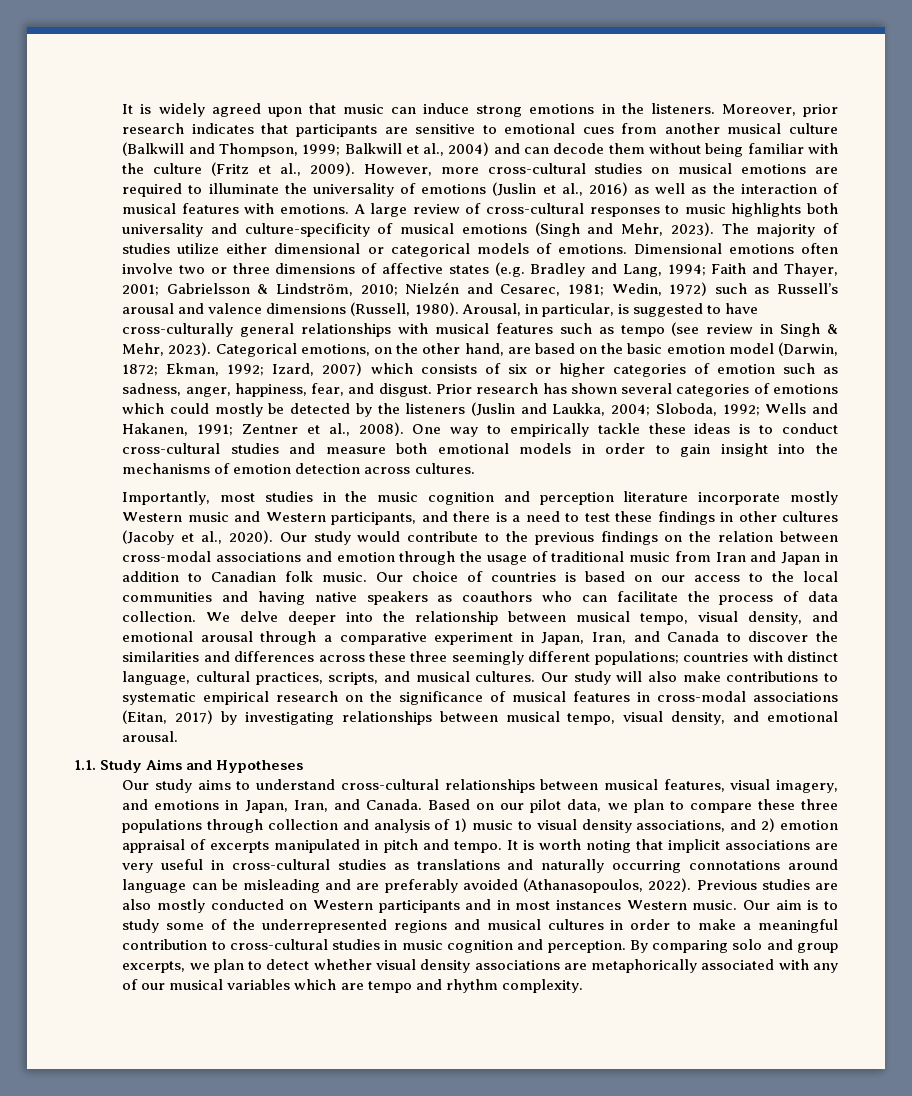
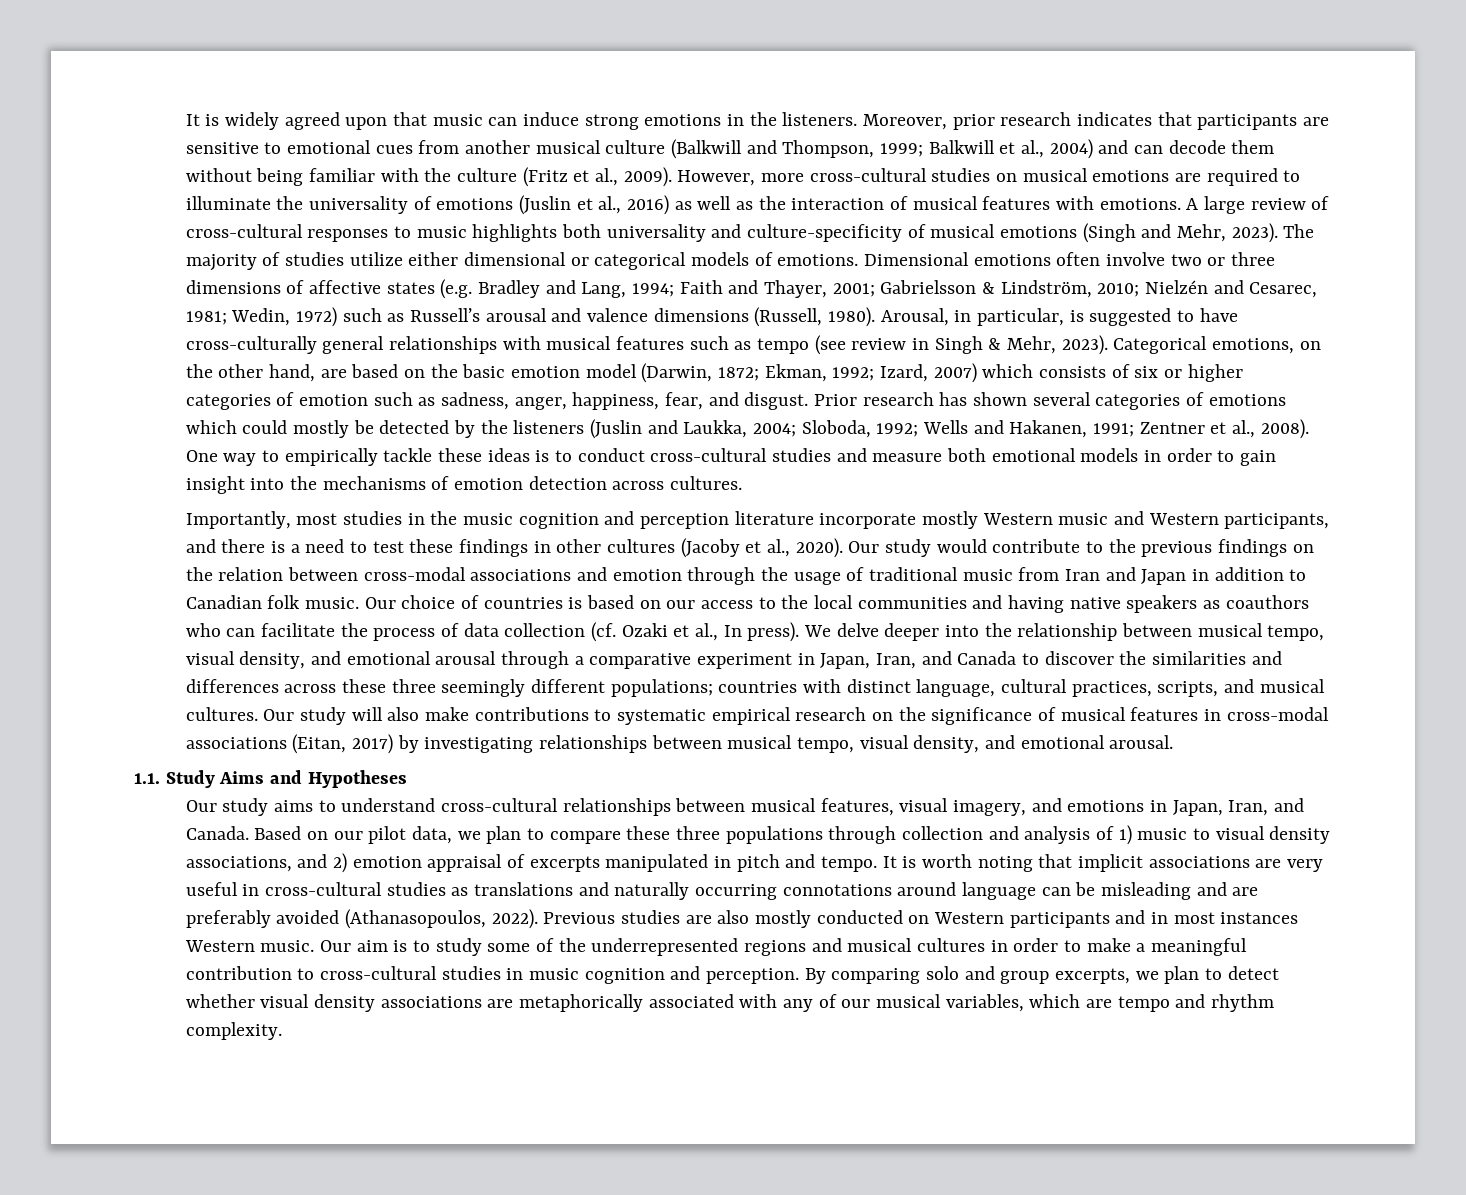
- Our choice of countries is based on our access to the local communities and having native speakers as coauthors who can facilitate the process of data collection.
+ Our choice of countries is based on our access to the local communities and having native speakers as coauthors who can facilitate the process of data collection (cf. Ozaki et al., In press).
- By comparing solo and group excerpts, we plan to detect whether visual density associations are metaphorically associated with any of our musical variables which are tempo and rhythm complexity.
+ By comparing solo and group excerpts, we plan to detect whether visual density associations are metaphorically associated with any of our musical variables, which are tempo and rhythm complexity.

